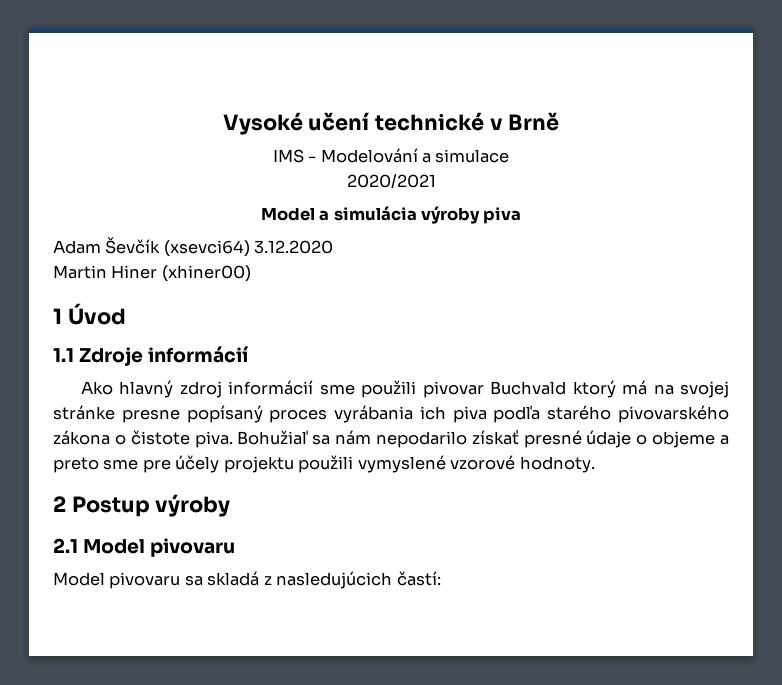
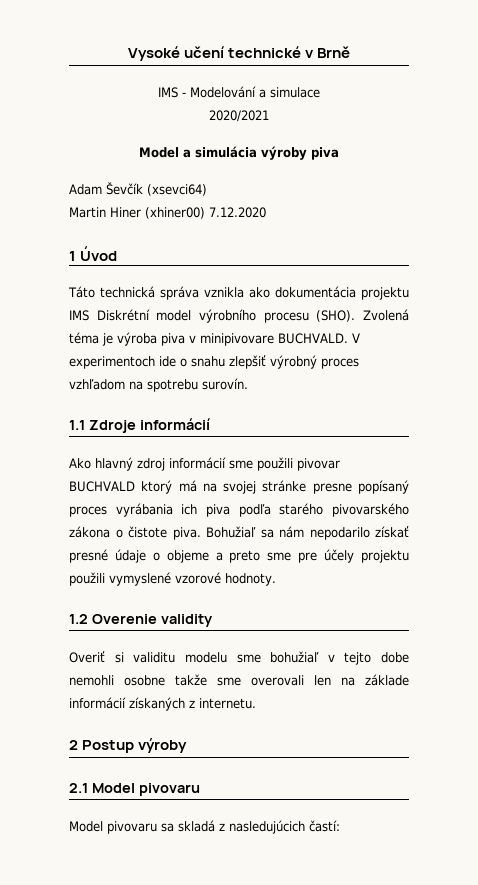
- Adam Ševčík (xsevci64) 3.12.2020
+ Adam Ševčík (xsevci64)
- Martin Hiner (xhiner00)
+ Martin Hiner (xhiner00) 7.12.2020
+ Táto technická správa vznikla ako dokumentácia projektu IMS Diskrétní model výrobního procesu (SHO). Zvolená téma je výroba piva v minipivovare BUCHVALD. V experimentoch ide o snahu zlepšiť výrobný proces vzhľadom na spotrebu surovín.
- Ako hlavný zdroj informácií sme použili pivovar Buchvald ktorý má na svojej stránke presne popísaný proces vyrábania ich piva podľa starého pivovarského zákona o čistote piva.
+ Ako hlavný zdroj informácií sme použili pivovar BUCHVALD ktorý má na svojej stránke presne popísaný proces vyrábania ich piva podľa starého pivovarského zákona o čistote piva.
+ 1.2 Overenie validity
+ Overiť si validitu modelu sme bohužiaľ v tejto dobe nemohli osobne takže sme overovali len na základe informácií získaných z internetu.

